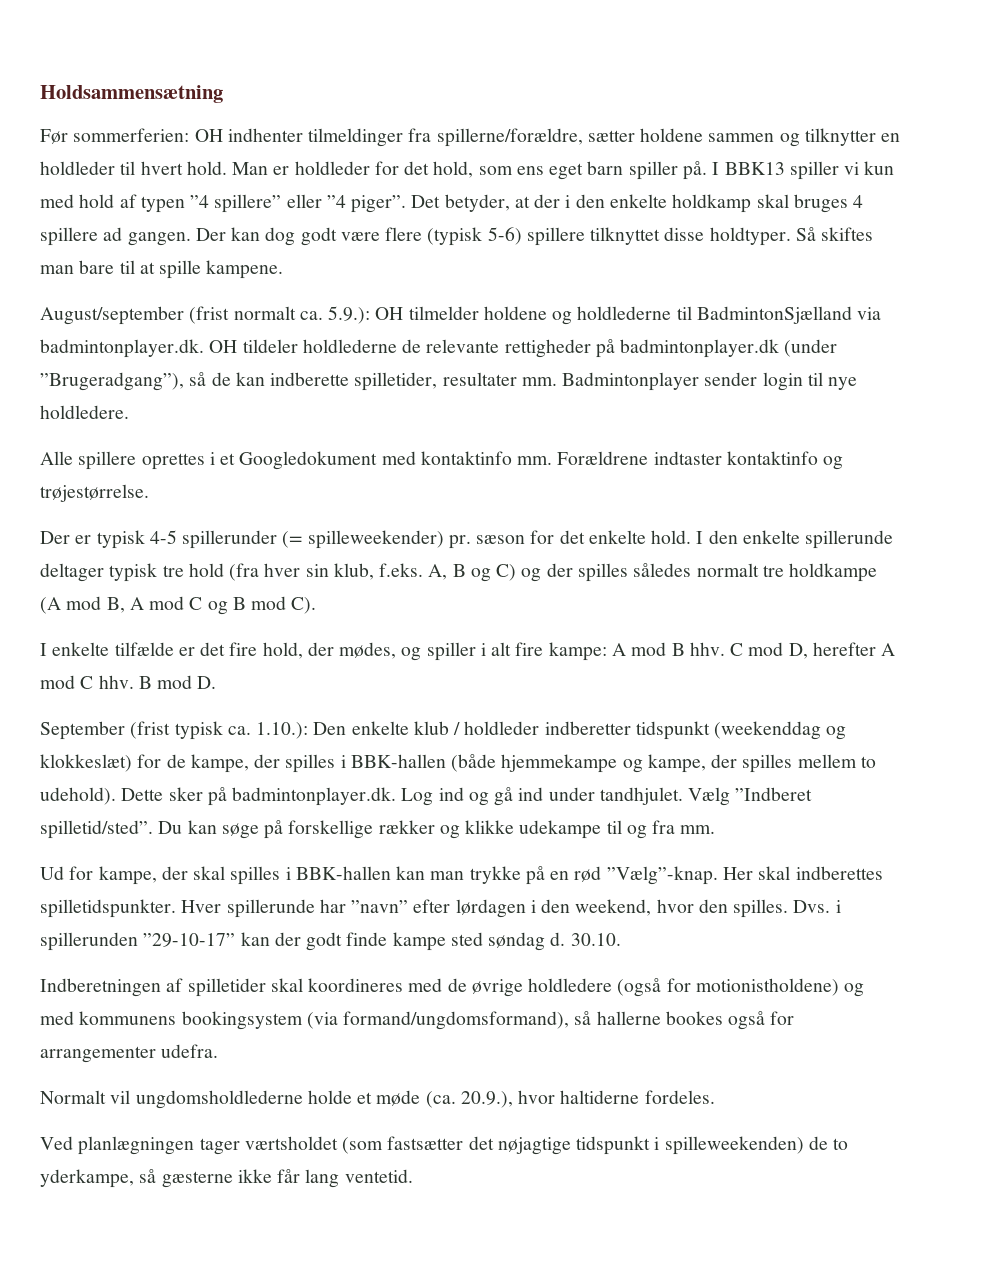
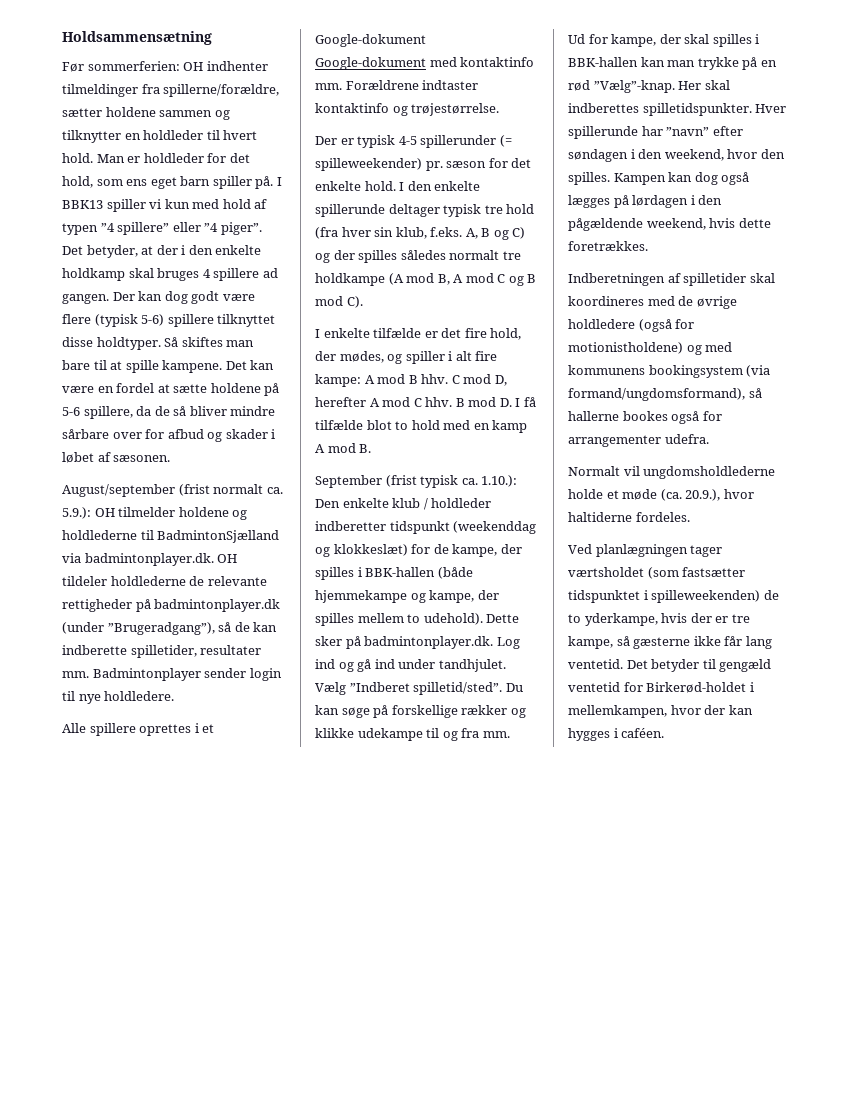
+ Det kan være en fordel at sætte holdene på 5-6 spillere, da de så bliver mindre sårbare over for afbud og skader i løbet af sæsonen.
- Alle spillere oprettes i et Googledokument med kontaktinfo mm.
+ Alle spillere oprettes i et Google-dokument Google-dokument med kontaktinfo mm.
- B mod D.
+ B mod D. I få tilfælde blot to hold med en kamp A mod B.
- Hver spillerunde har ”navn” efter lørdagen i den weekend, hvor den spilles.
+ Hver spillerunde har ”navn” efter søndagen i den weekend, hvor den spilles.
- Dvs. i spillerunden ”29-10-17” kan der godt finde kampe sted søndag d. 30.10.
+ Kampen kan dog også lægges på lørdagen i den pågældende weekend, hvis dette foretrækkes.
- Ved planlægningen tager værtsholdet (som fastsætter det nøjagtige tidspunkt i spilleweekenden) de to yderkampe, så gæsterne ikke får lang ventetid.
+ Ved planlægningen tager værtsholdet (som fastsætter tidspunktet i spilleweekenden) de to yderkampe, hvis der er tre kampe, så gæsterne ikke får lang ventetid.
+ Det betyder til gengæld ventetid for Birkerød-holdet i mellemkampen, hvor der kan hygges i caféen.

